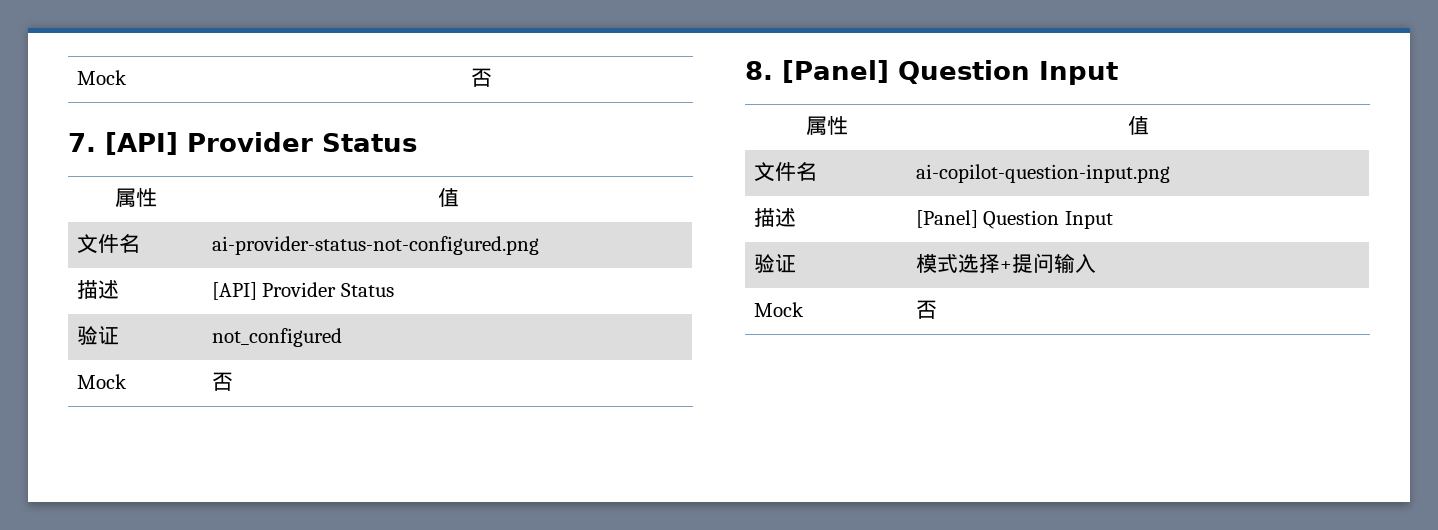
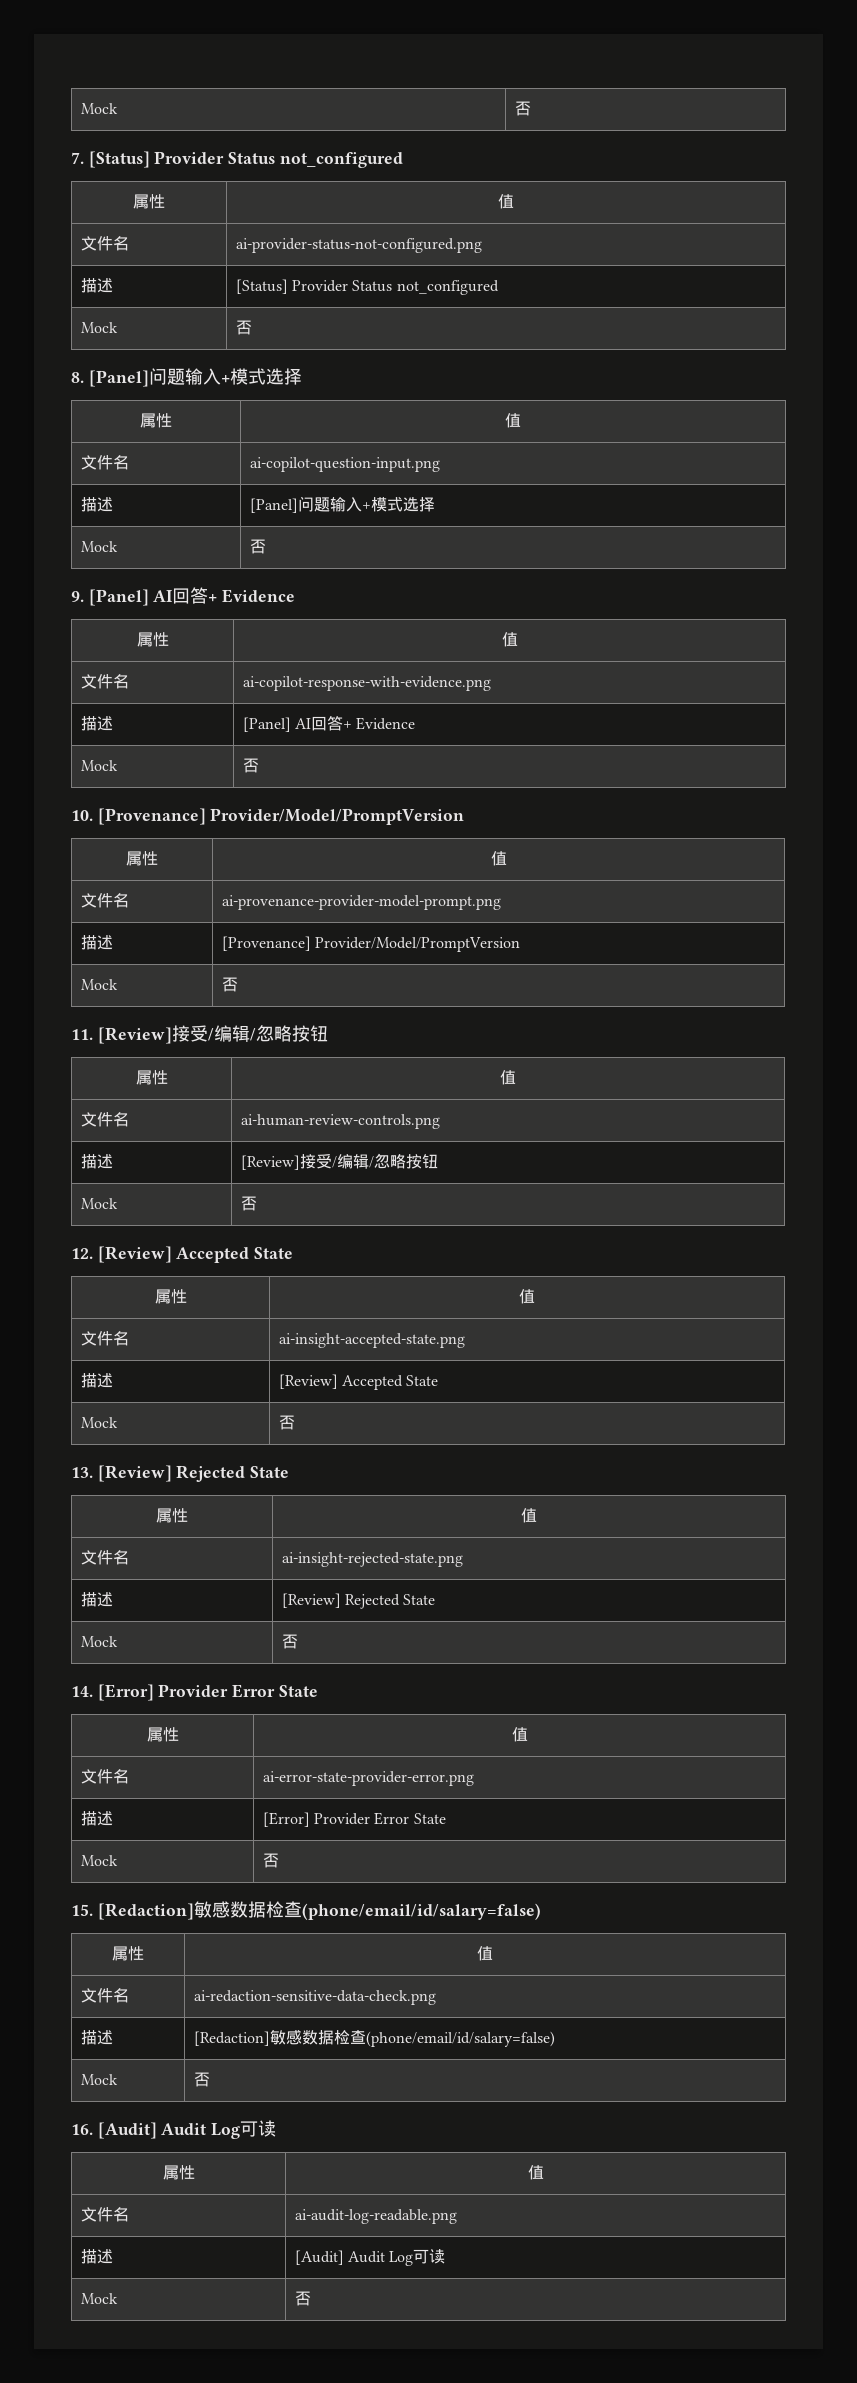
- 7. [API] Provider Status
+ 7. [Status] Provider Status not_configured
- 描述 | [API] Provider Status
- 验证 | not_configured
+ 描述 | [Status] Provider Status not_configured
- 8. [Panel] Question Input
+ 8. [Panel]问题输入+模式选择
- 描述 | [Panel] Question Input
- 验证 | 模式选择+提问输入
+ 描述 | [Panel]问题输入+模式选择
+ Mock | 否
+ 9. [Panel] AI回答+ Evidence
+ 属性 | 值
+ 文件名 | ai-copilot-response-with-evidence.png
+ 描述 | [Panel] AI回答+ Evidence
+ Mock | 否
+ 10. [Provenance] Provider/Model/PromptVersion
+ 属性 | 值
+ 文件名 | ai-provenance-provider-model-prompt.png
+ 描述 | [Provenance] Provider/Model/PromptVersion
+ Mock | 否
+ 11. [Review]接受/编辑/忽略按钮
+ 属性 | 值
+ 文件名 | ai-human-review-controls.png
+ 描述 | [Review]接受/编辑/忽略按钮
+ Mock | 否
+ 12. [Review] Accepted State
+ 属性 | 值
+ 文件名 | ai-insight-accepted-state.png
+ 描述 | [Review] Accepted State
+ Mock | 否
+ 13. [Review] Rejected State
+ 属性 | 值
+ 文件名 | ai-insight-rejected-state.png
+ 描述 | [Review] Rejected State
+ Mock | 否
+ 14. [Error] Provider Error State
+ 属性 | 值
+ 文件名 | ai-error-state-provider-error.png
+ 描述 | [Error] Provider Error State
+ Mock | 否
+ 15. [Redaction]敏感数据检查(phone/email/id/salary=false)
+ 属性 | 值
+ 文件名 | ai-redaction-sensitive-data-check.png
+ 描述 | [Redaction]敏感数据检查(phone/email/id/salary=false)
+ Mock | 否
+ 16. [Audit] Audit Log可读
+ 属性 | 值
+ 文件名 | ai-audit-log-readable.png
+ 描述 | [Audit] Audit Log可读

